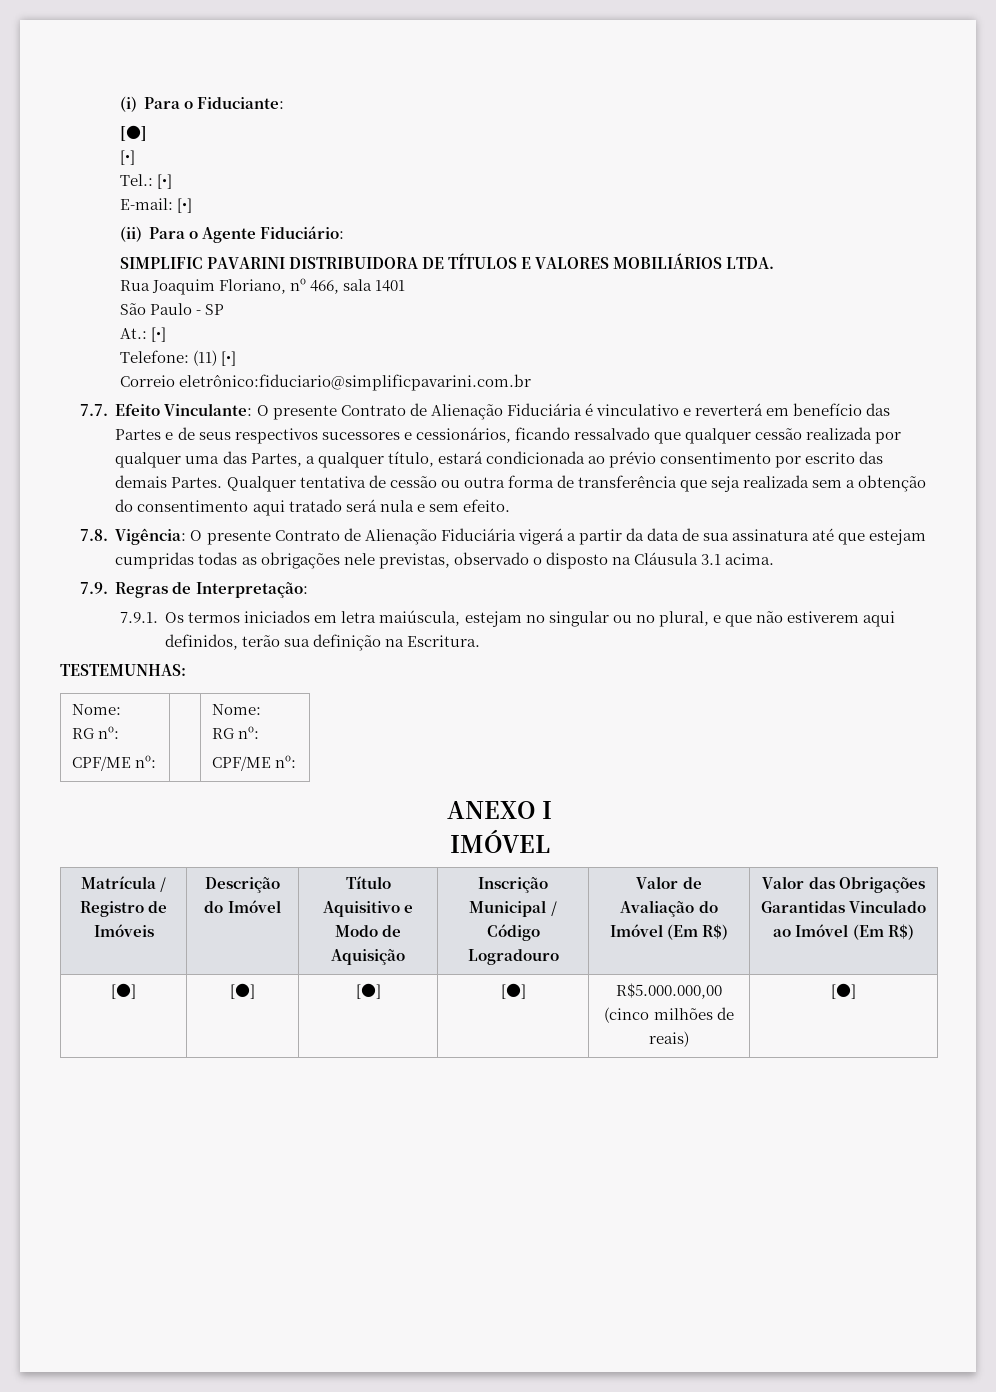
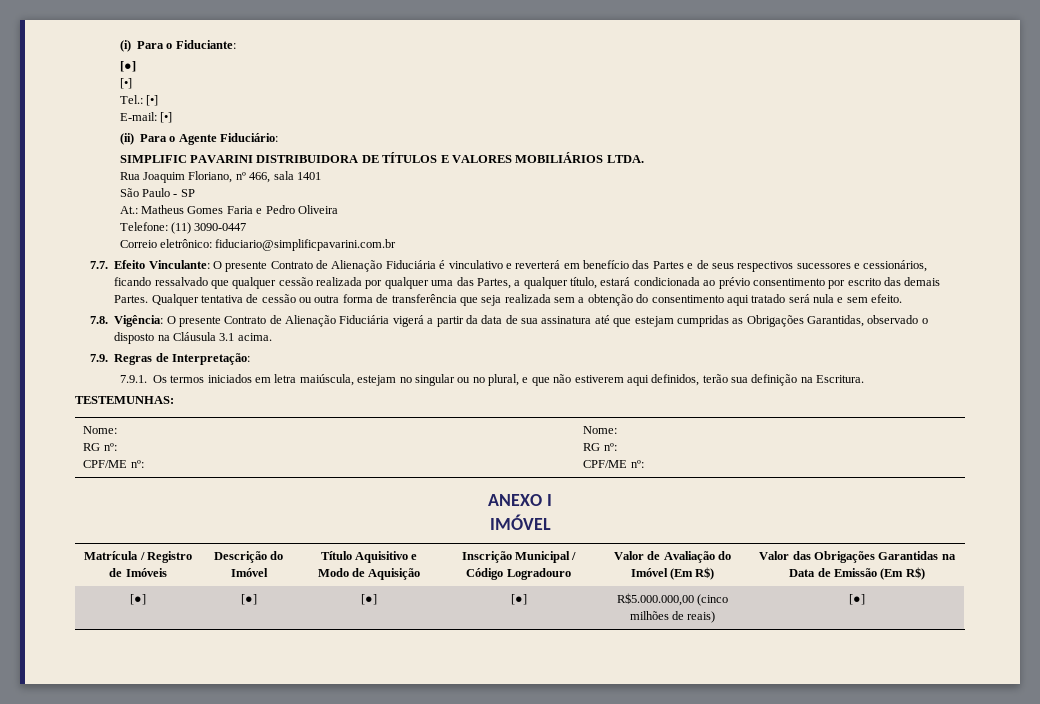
- At.: [•]
+ At.: Matheus Gomes Faria e Pedro Oliveira
- Telefone: (11) [•]
+ Telefone: (11) 3090-0447
- Correio eletrônico:fiduciario@simplificpavarini.com.br
+ Correio eletrônico: fiduciario@simplificpavarini.com.br
- 7.8. Vigência: O presente Contrato de Alienação Fiduciária vigerá a partir da data de sua assinatura até que estejam cumpridas todas as obrigações nele previstas, observado o disposto na Cláusula 3.1 acima.
+ 7.8. Vigência: O presente Contrato de Alienação Fiduciária vigerá a partir da data de sua assinatura até que estejam cumpridas as Obrigações Garantidas, observado o disposto na Cláusula 3.1 acima.
- Matrícula / Registro de Imóveis | Descrição do Imóvel | Título Aquisitivo e Modo de Aquisição | Inscrição Municipal / Código Logradouro | Valor de Avaliação do Imóvel (Em R$) | Valor das Obrigações Garantidas Vinculado ao Imóvel (Em R$)
+ Matrícula / Registro de Imóveis | Descrição do Imóvel | Título Aquisitivo e Modo de Aquisição | Inscrição Municipal / Código Logradouro | Valor de Avaliação do Imóvel (Em R$) | Valor das Obrigações Garantidas na Data de Emissão (Em R$)

